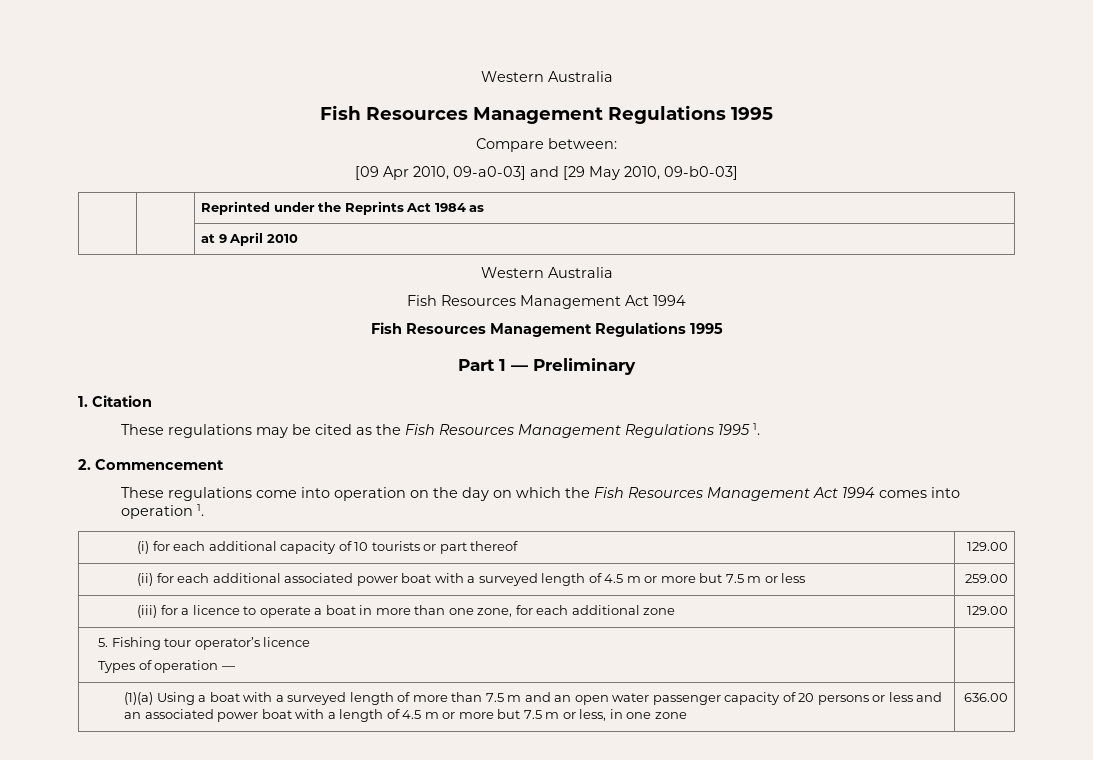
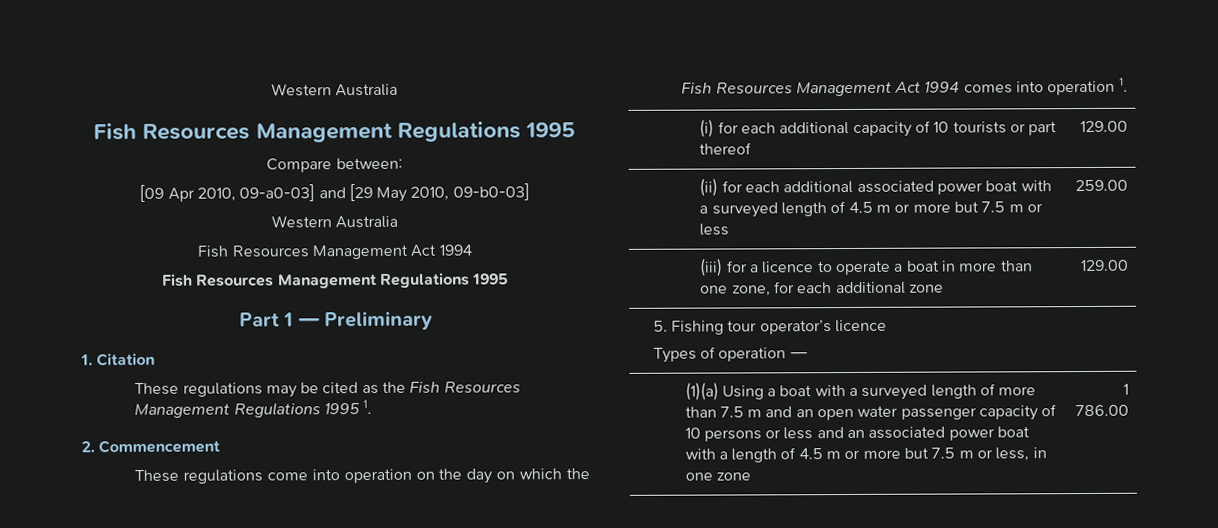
- | | Reprinted under the Reprints Act 1984 as
- | | at 9 April 2010
- (1)(a) Using a boat with a surveyed length of more than 7.5 m and an open water passenger capacity of 20 persons or less and an associated power boat with a length of 4.5 m or more but 7.5 m or less, in one zone
+ (1)(a) Using a boat with a surveyed length of more than 7.5 m and an open water passenger capacity of 10 persons or less and an associated power boat with a length of 4.5 m or more but 7.5 m or less, in one zone
- 636.00
+ 1 786.00

